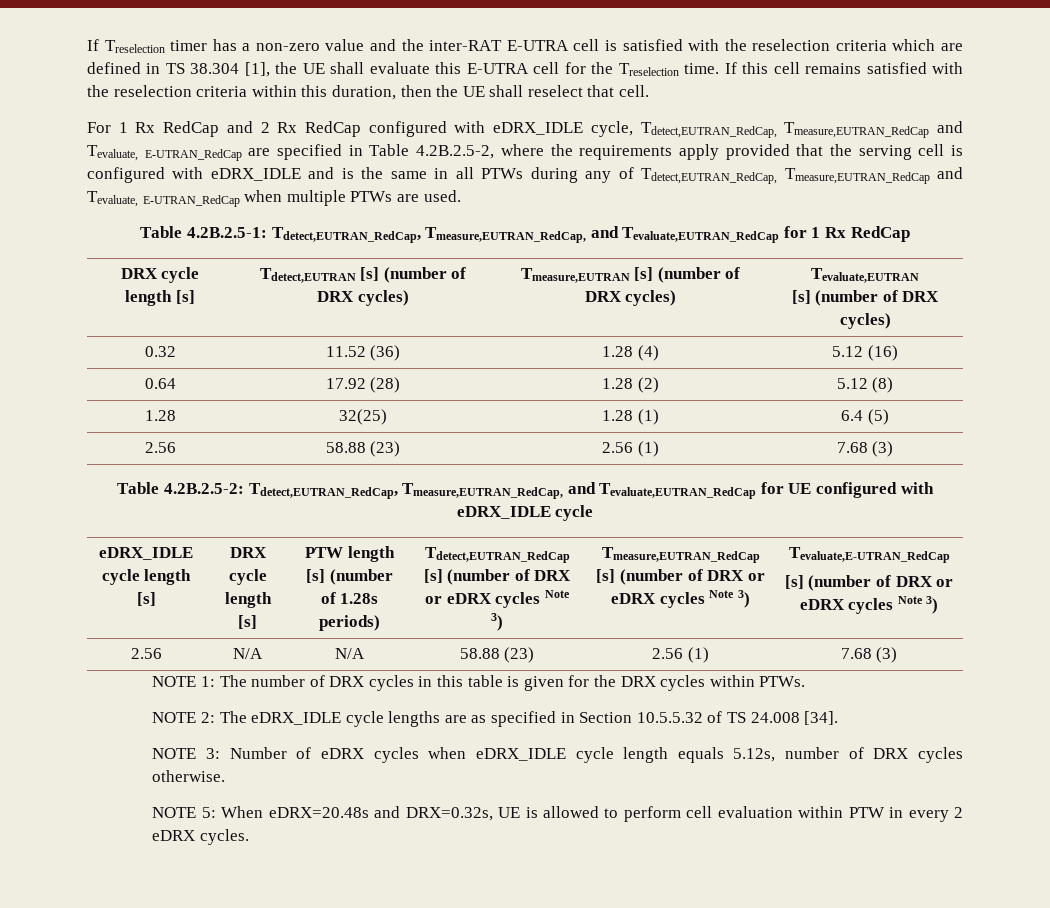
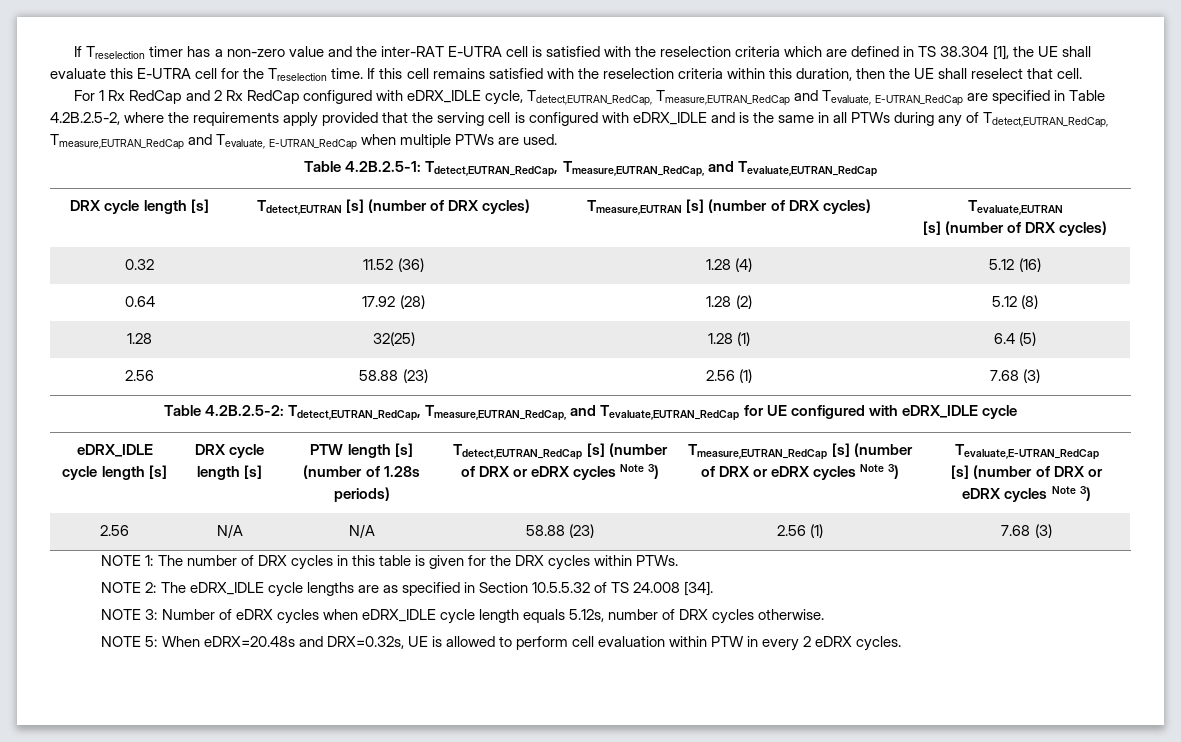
- Table 4.2B.2.5-1: Tdetect,EUTRAN_RedCap, Tmeasure,EUTRAN_RedCap, and Tevaluate,EUTRAN_RedCap for 1 Rx RedCap
+ Table 4.2B.2.5-1: Tdetect,EUTRAN_RedCap, Tmeasure,EUTRAN_RedCap, and Tevaluate,EUTRAN_RedCap

